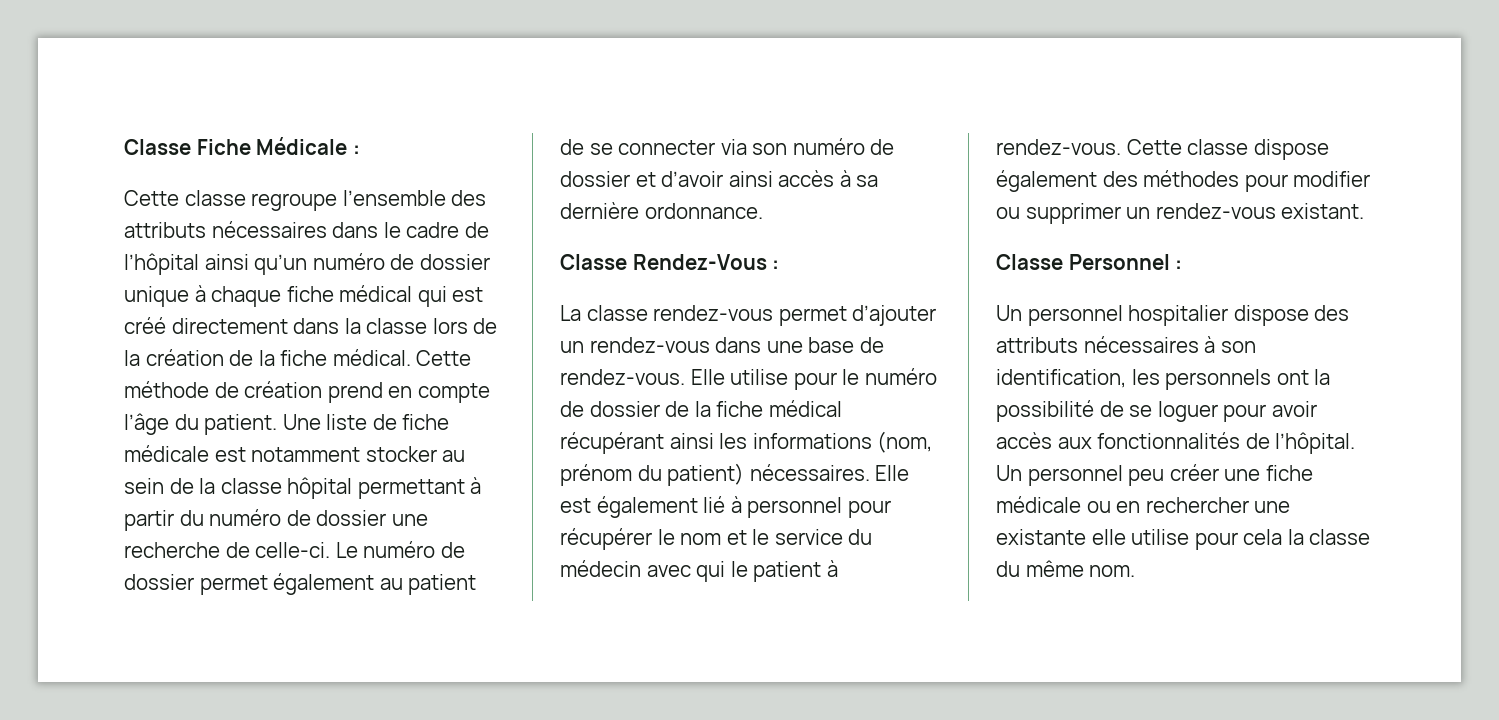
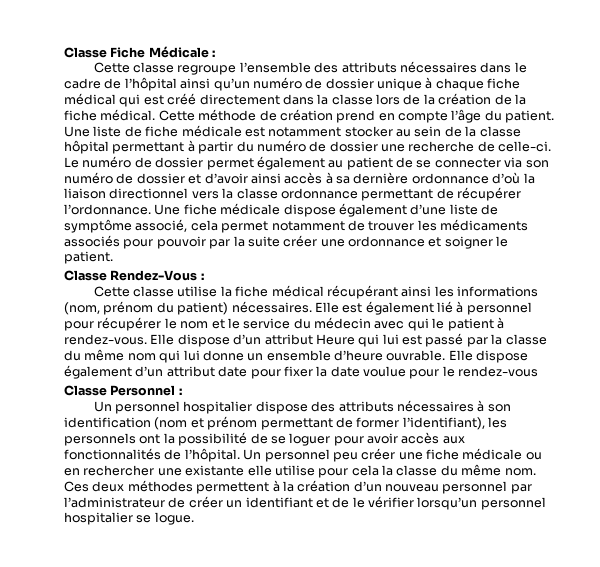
- Le numéro de dossier permet également au patient de se connecter via son numéro de dossier et d’avoir ainsi accès à sa dernière ordonnance.
+ Le numéro de dossier permet également au patient de se connecter via son numéro de dossier et d’avoir ainsi accès à sa dernière ordonnance d’où la liaison directionnel vers la classe ordonnance permettant de récupérer l’ordonnance. Une fiche médicale dispose également d’une liste de symptôme associé, cela permet notamment de trouver les médicaments associés pour pouvoir par la suite créer une ordonnance et soigner le patient.
  Classe Rendez-Vous :
- La classe rendez-vous permet d’ajouter un rendez-vous dans une base de rendez-vous. Elle utilise pour le numéro de dossier de la fiche médical récupérant ainsi les informations (nom, prénom du patient) nécessaires.
+ Cette classe utilise la fiche médical récupérant ainsi les informations (nom, prénom du patient) nécessaires.
- Cette classe dispose également des méthodes pour modifier ou supprimer un rendez-vous existant.
+ Elle dispose d’un attribut Heure qui lui est passé par la classe du même nom qui lui donne un ensemble d’heure ouvrable. Elle dispose également d’un attribut date pour fixer la date voulue pour le rendez-vous
- Un personnel hospitalier dispose des attributs nécessaires à son identification, les personnels ont la possibilité de se loguer pour avoir accès aux fonctionnalités de l’hôpital.
+ Un personnel hospitalier dispose des attributs nécessaires à son identification (nom et prénom permettant de former l’identifiant), les personnels ont la possibilité de se loguer pour avoir accès aux fonctionnalités de l’hôpital.
+ Ces deux méthodes permettent à la création d’un nouveau personnel par l’administrateur de créer un identifiant et de le vérifier lorsqu’un personnel hospitalier se logue.

